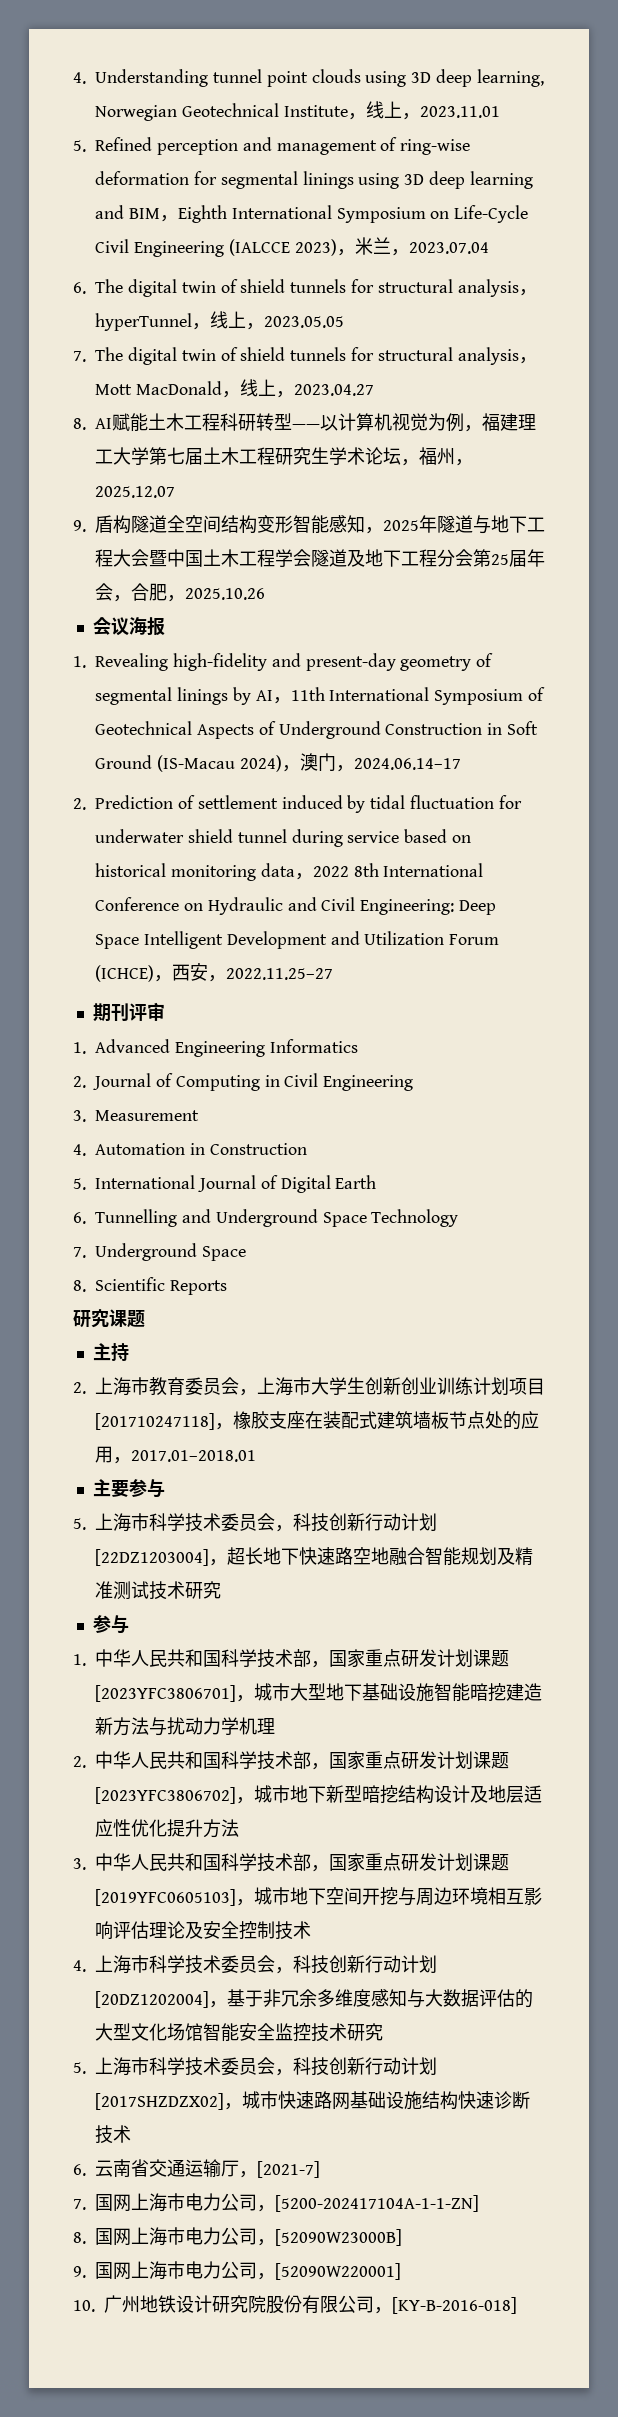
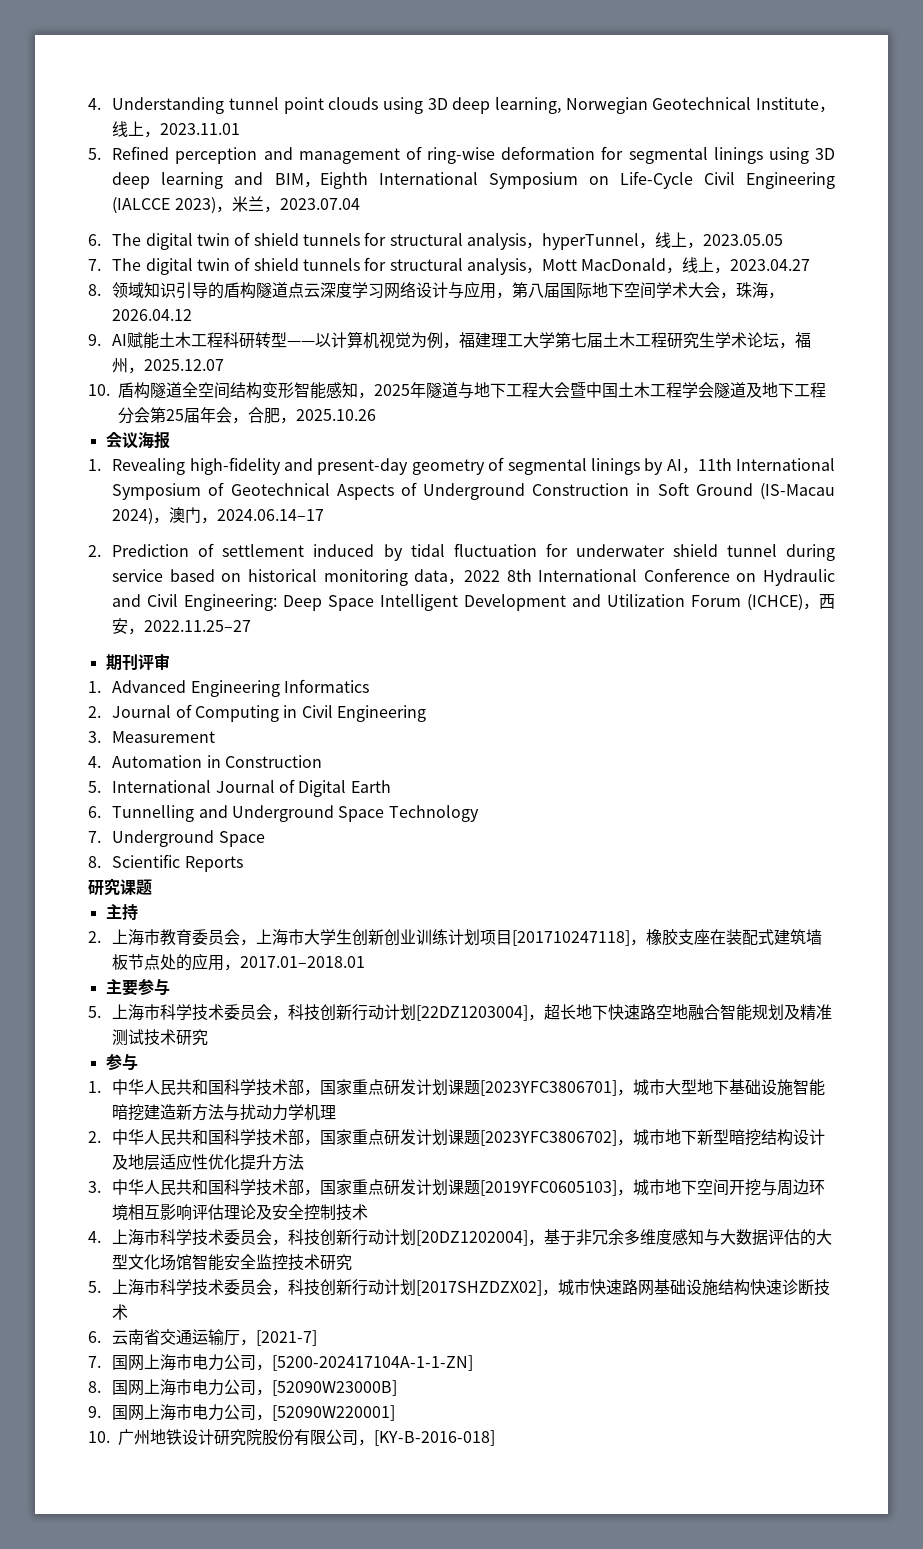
- 8. AI赋能土木工程科研转型——以计算机视觉为例，福建理工大学第七届土木工程研究生学术论坛，福州，2025.12.07
+ 8.领域知识引导的盾构隧道点云深度学习网络设计与应用，第八届国际地下空间学术大会，珠海，2026.04.12
+ 9. AI赋能土木工程科研转型——以计算机视觉为例，福建理工大学第七届土木工程研究生学术论坛，福州，2025.12.07
- 9.盾构隧道全空间结构变形智能感知，2025年隧道与地下工程大会暨中国土木工程学会隧道及地下工程分会第25届年会，合肥，2025.10.26
+ 10.盾构隧道全空间结构变形智能感知，2025年隧道与地下工程大会暨中国土木工程学会隧道及地下工程分会第25届年会，合肥，2025.10.26

